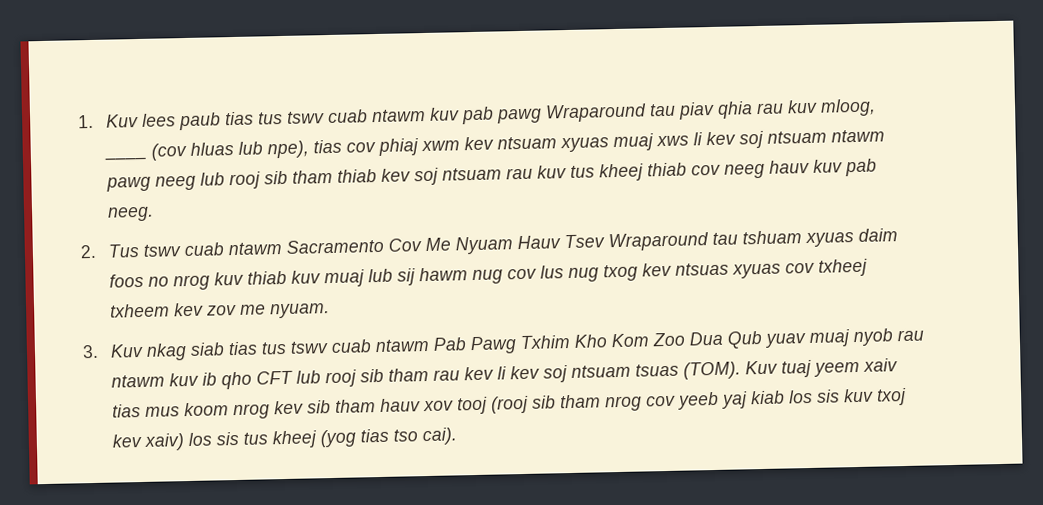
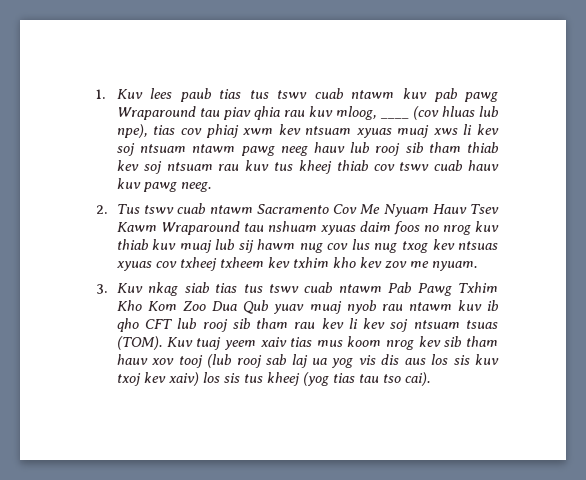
- 1. Kuv lees paub tias tus tswv cuab ntawm kuv pab pawg Wraparound tau piav qhia rau kuv mloog, ____ (cov hluas lub npe), tias cov phiaj xwm kev ntsuam xyuas muaj xws li kev soj ntsuam ntawm pawg neeg lub rooj sib tham thiab kev soj ntsuam rau kuv tus kheej thiab cov neeg hauv kuv pab neeg.
+ 1. Kuv lees paub tias tus tswv cuab ntawm kuv pab pawg Wraparound tau piav qhia rau kuv mloog, ____ (cov hluas lub npe), tias cov phiaj xwm kev ntsuam xyuas muaj xws li kev soj ntsuam ntawm pawg neeg hauv lub rooj sib tham thiab kev soj ntsuam rau kuv tus kheej thiab cov tswv cuab hauv kuv pawg neeg.
- 2. Tus tswv cuab ntawm Sacramento Cov Me Nyuam Hauv Tsev Wraparound tau tshuam xyuas daim foos no nrog kuv thiab kuv muaj lub sij hawm nug cov lus nug txog kev ntsuas xyuas cov txheej txheem kev zov me nyuam.
+ 2. Tus tswv cuab ntawm Sacramento Cov Me Nyuam Hauv Tsev Kawm Wraparound tau nshuam xyuas daim foos no nrog kuv thiab kuv muaj lub sij hawm nug cov lus nug txog kev ntsuas xyuas cov txheej txheem kev txhim kho kev zov me nyuam.
- Kuv tuaj yeem xaiv tias mus koom nrog kev sib tham hauv xov tooj (rooj sib tham nrog cov yeeb yaj kiab los sis kuv txoj kev xaiv) los sis tus kheej (yog tias tso cai).
+ Kuv tuaj yeem xaiv tias mus koom nrog kev sib tham hauv xov tooj (lub rooj sab laj ua yog vis dis aus los sis kuv txoj kev xaiv) los sis tus kheej (yog tias tau tso cai).

